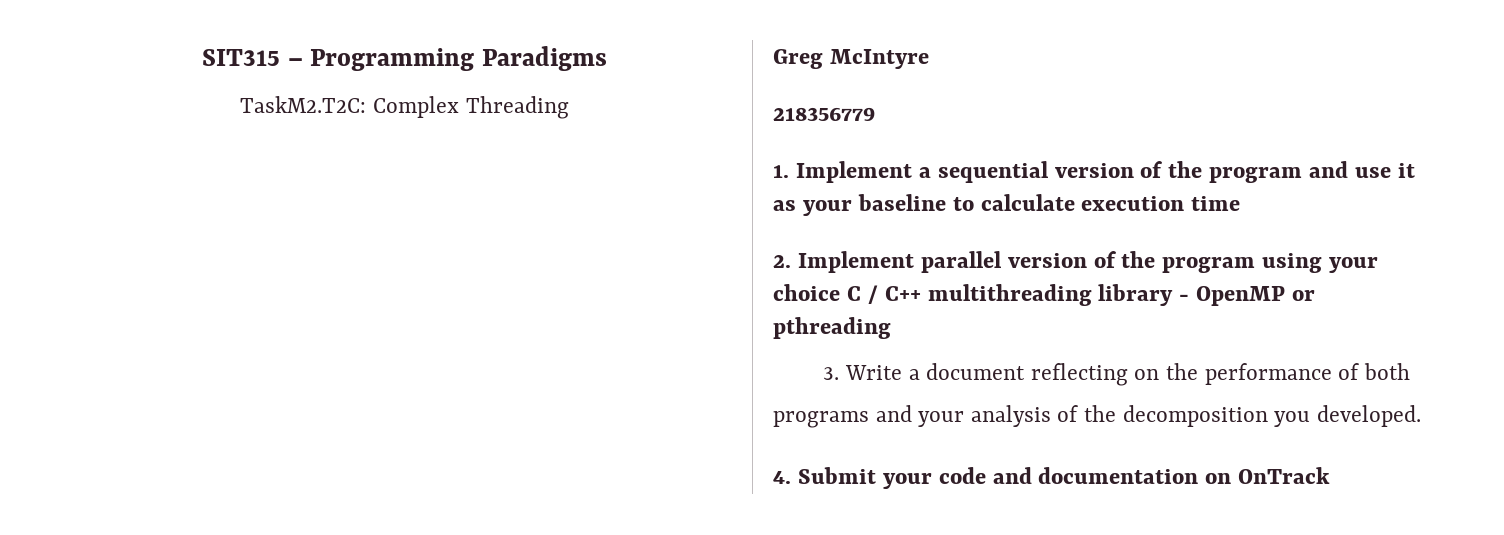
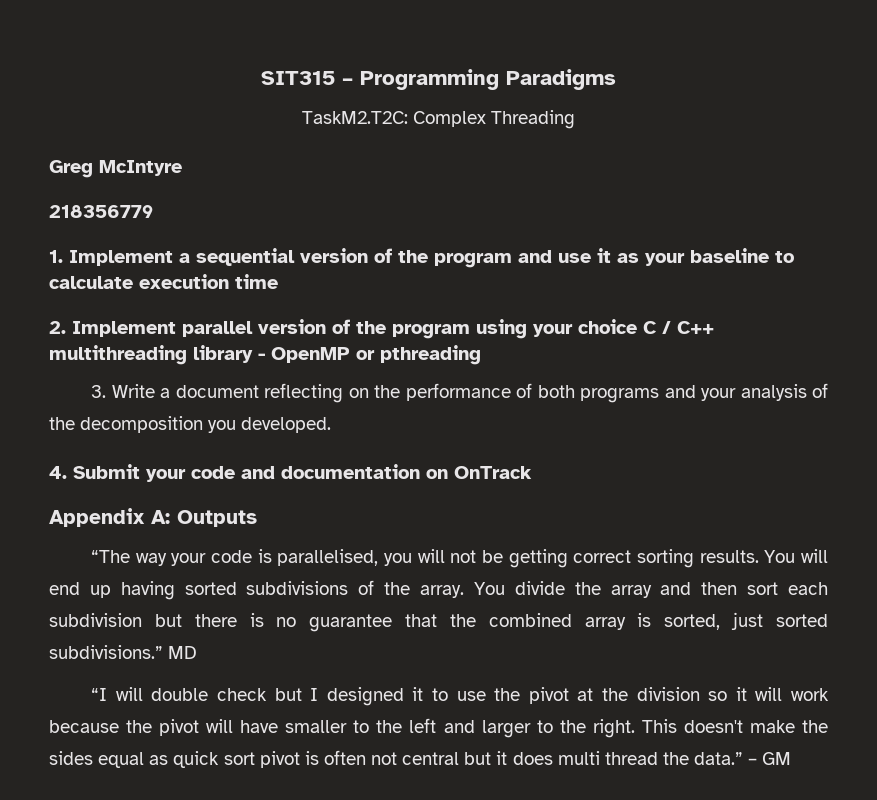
+ Appendix A: Outputs
+ “The way your code is parallelised, you will not be getting correct sorting results. You will end up having sorted subdivisions of the array. You divide the array and then sort each subdivision but there is no guarantee that the combined array is sorted, just sorted subdivisions.” MD
+ “I will double check but I designed it to use the pivot at the division so it will work because the pivot will have smaller to the left and larger to the right. This doesn't make the sides equal as quick sort pivot is often not central but it does multi thread the data.” – GM

